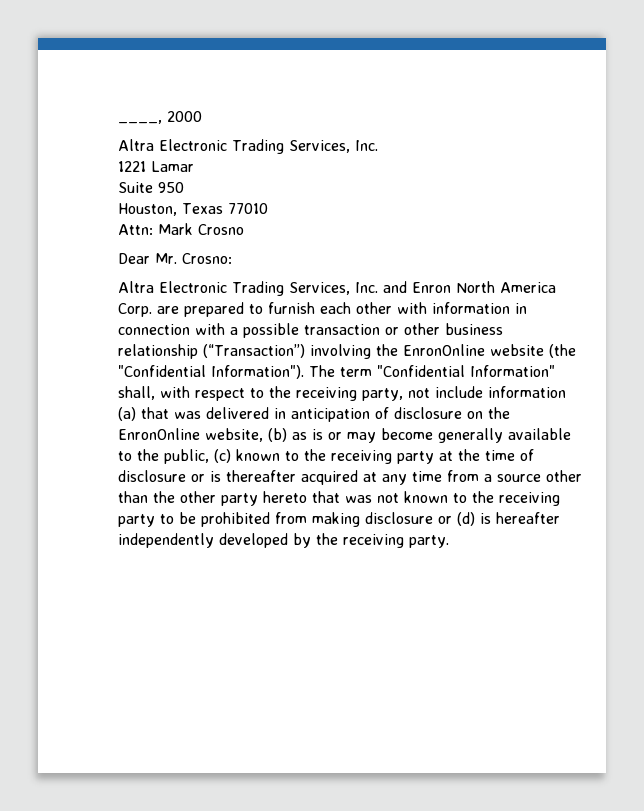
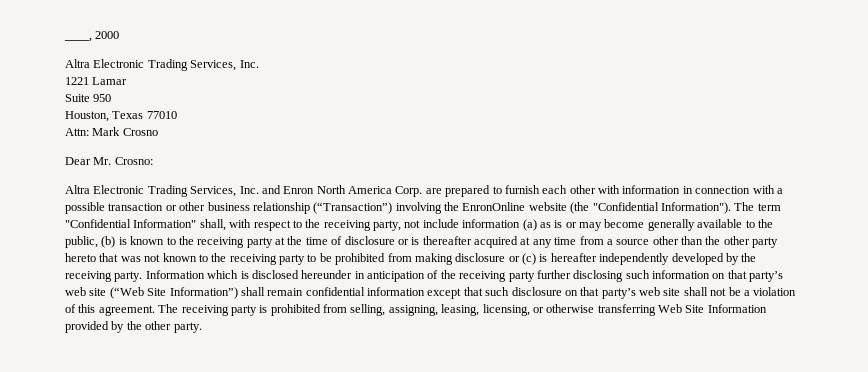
- The term "Confidential Information" shall, with respect to the receiving party, not include information (a) that was delivered in anticipation of disclosure on the EnronOnline website, (b) as is or may become generally available to the public, (c) known to the receiving party at the time of disclosure or is thereafter acquired at any time from a source other than the other party hereto that was not known to the receiving party to be prohibited from making disclosure or (d) is hereafter independently developed by the receiving party.
+ The term "Confidential Information" shall, with respect to the receiving party, not include information (a) as is or may become generally available to the public, (b) is known to the receiving party at the time of disclosure or is thereafter acquired at any time from a source other than the other party hereto that was not known to the receiving party to be prohibited from making disclosure or (c) is hereafter independently developed by the receiving party.
+ Information which is disclosed hereunder in anticipation of the receiving party further disclosing such information on that party’s web site (“Web Site Information”) shall remain confidential information except that such disclosure on that party’s web site shall not be a violation of this agreement. The receiving party is prohibited from selling, assigning, leasing, licensing, or otherwise transferring Web Site Information provided by the other party.

